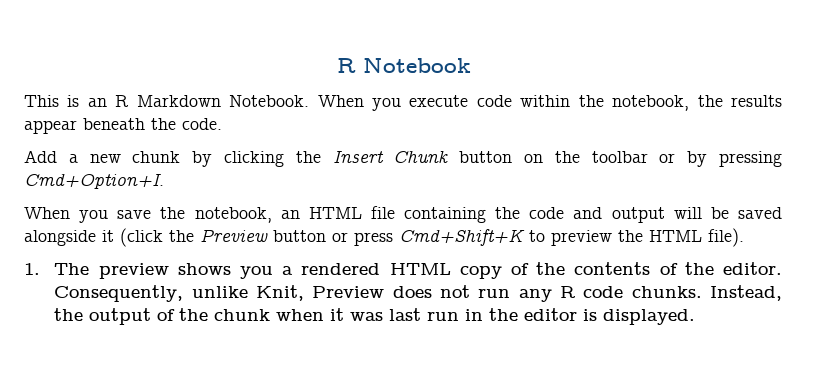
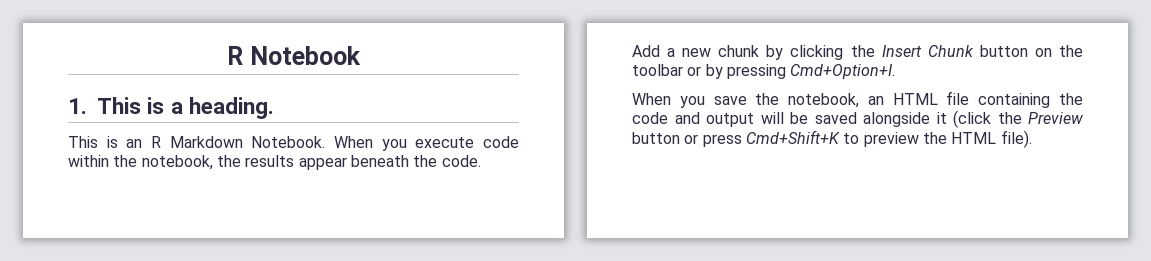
+ 1. This is a heading.
- 1. The preview shows you a rendered HTML copy of the contents of the editor. Consequently, unlike Knit, Preview does not run any R code chunks. Instead, the output of the chunk when it was last run in the editor is displayed.

